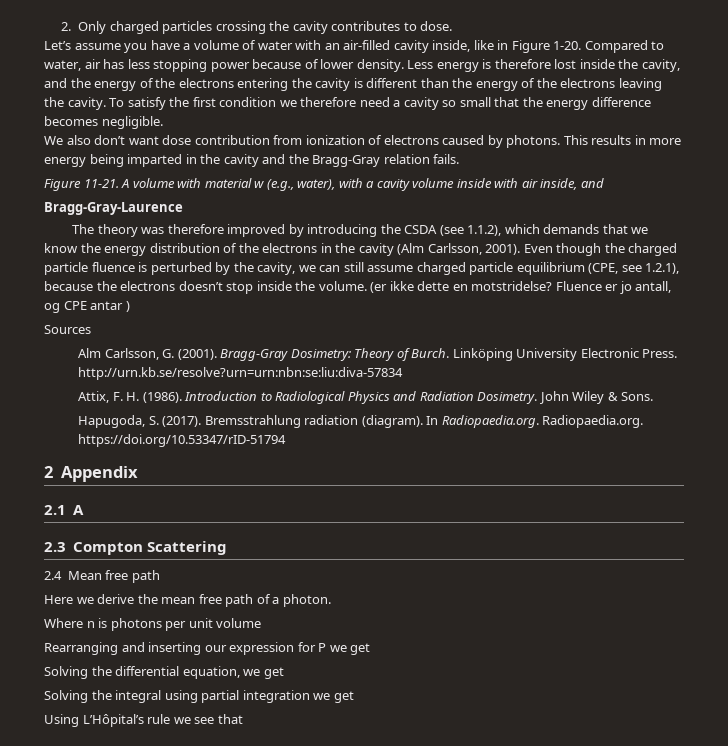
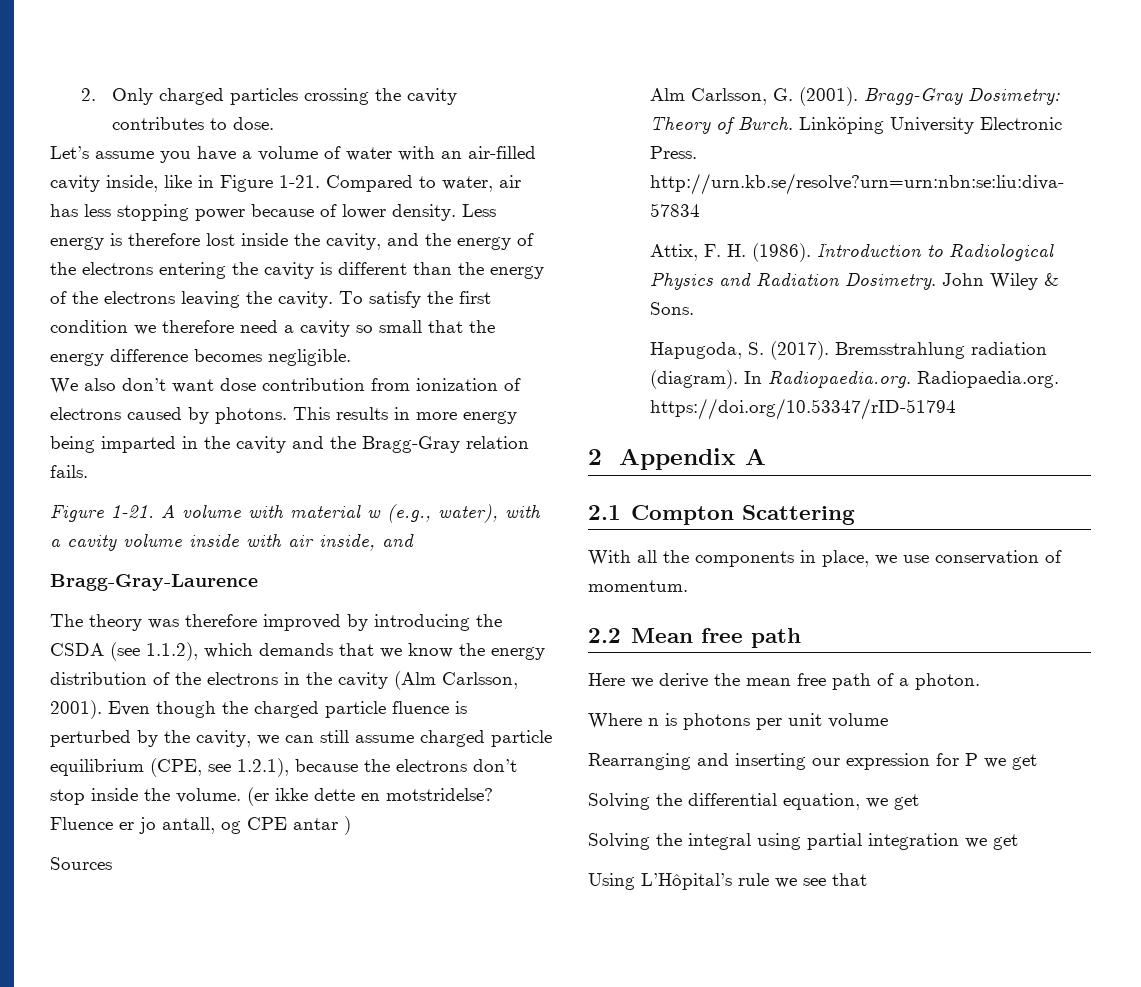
- Let’s assume you have a volume of water with an air-filled cavity inside, like in Figure 1-20.
+ Let’s assume you have a volume of water with an air-filled cavity inside, like in Figure 1-21.
  This results in more energy being imparted in the cavity and the Bragg-Gray relation fails.
- Figure 11-21.
+ Figure 1-21.
- Even though the charged particle fluence is perturbed by the cavity, we can still assume charged particle equilibrium (CPE, see 1.2.1), because the electrons doesn’t stop inside the volume.
+ Even though the charged particle fluence is perturbed by the cavity, we can still assume charged particle equilibrium (CPE, see 1.2.1), because the electrons don’t stop inside the volume.
- 2 Appendix
- 2.1 A
+ 2 Appendix A
- 2.3 Compton Scattering
+ 2.1 Compton Scattering
- 2.4 Mean free path
+ With all the components in place, we use conservation of momentum.
+ 2.2 Mean free path

